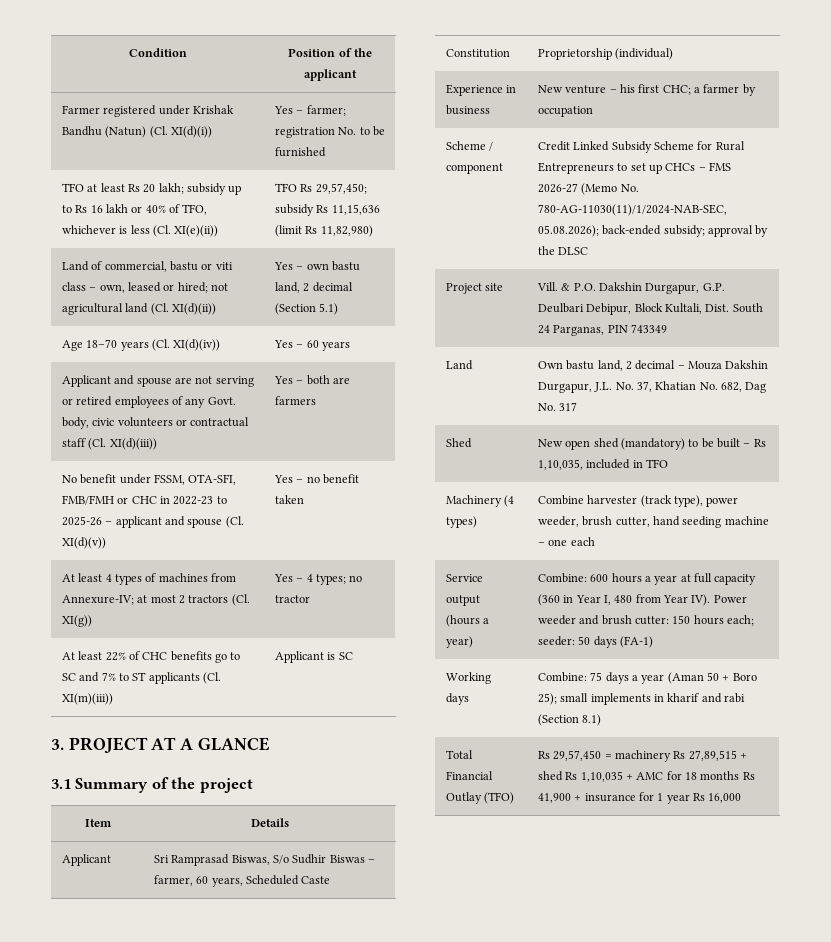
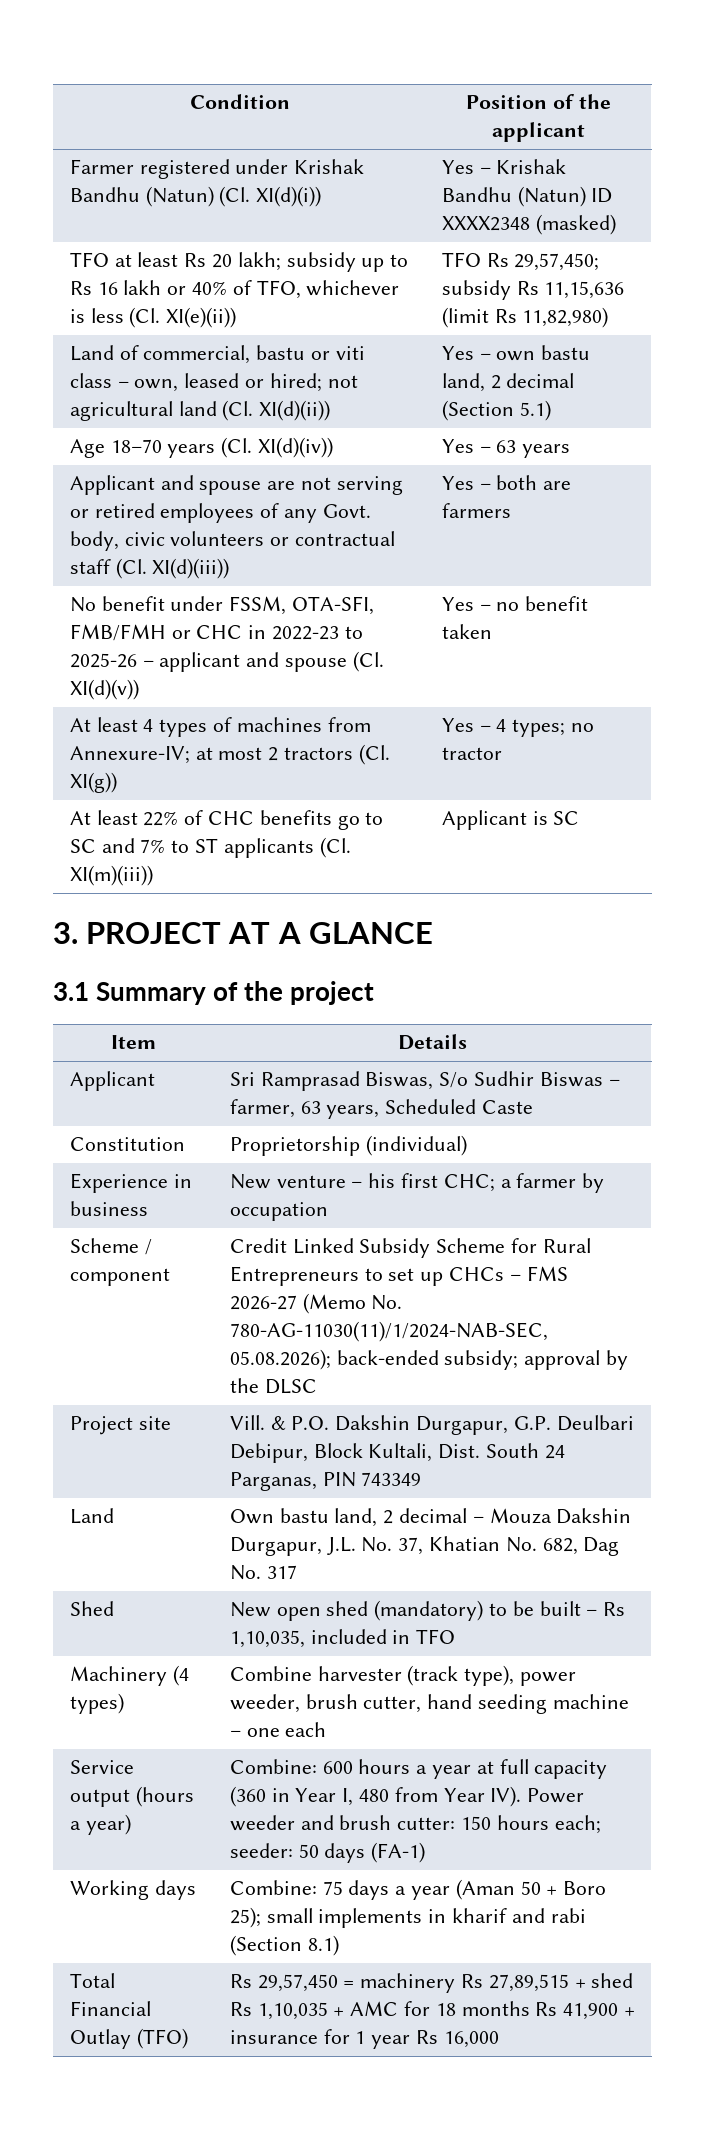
- Farmer registered under Krishak Bandhu (Natun) (Cl. XI(d)(i)) | Yes – farmer; registration No. to be furnished
+ Farmer registered under Krishak Bandhu (Natun) (Cl. XI(d)(i)) | Yes – Krishak Bandhu (Natun) ID XXXX2348 (masked)
- Age 18–70 years (Cl. XI(d)(iv)) | Yes – 60 years
+ Age 18–70 years (Cl. XI(d)(iv)) | Yes – 63 years
- Applicant | Sri Ramprasad Biswas, S/o Sudhir Biswas – farmer, 60 years, Scheduled Caste
+ Applicant | Sri Ramprasad Biswas, S/o Sudhir Biswas – farmer, 63 years, Scheduled Caste

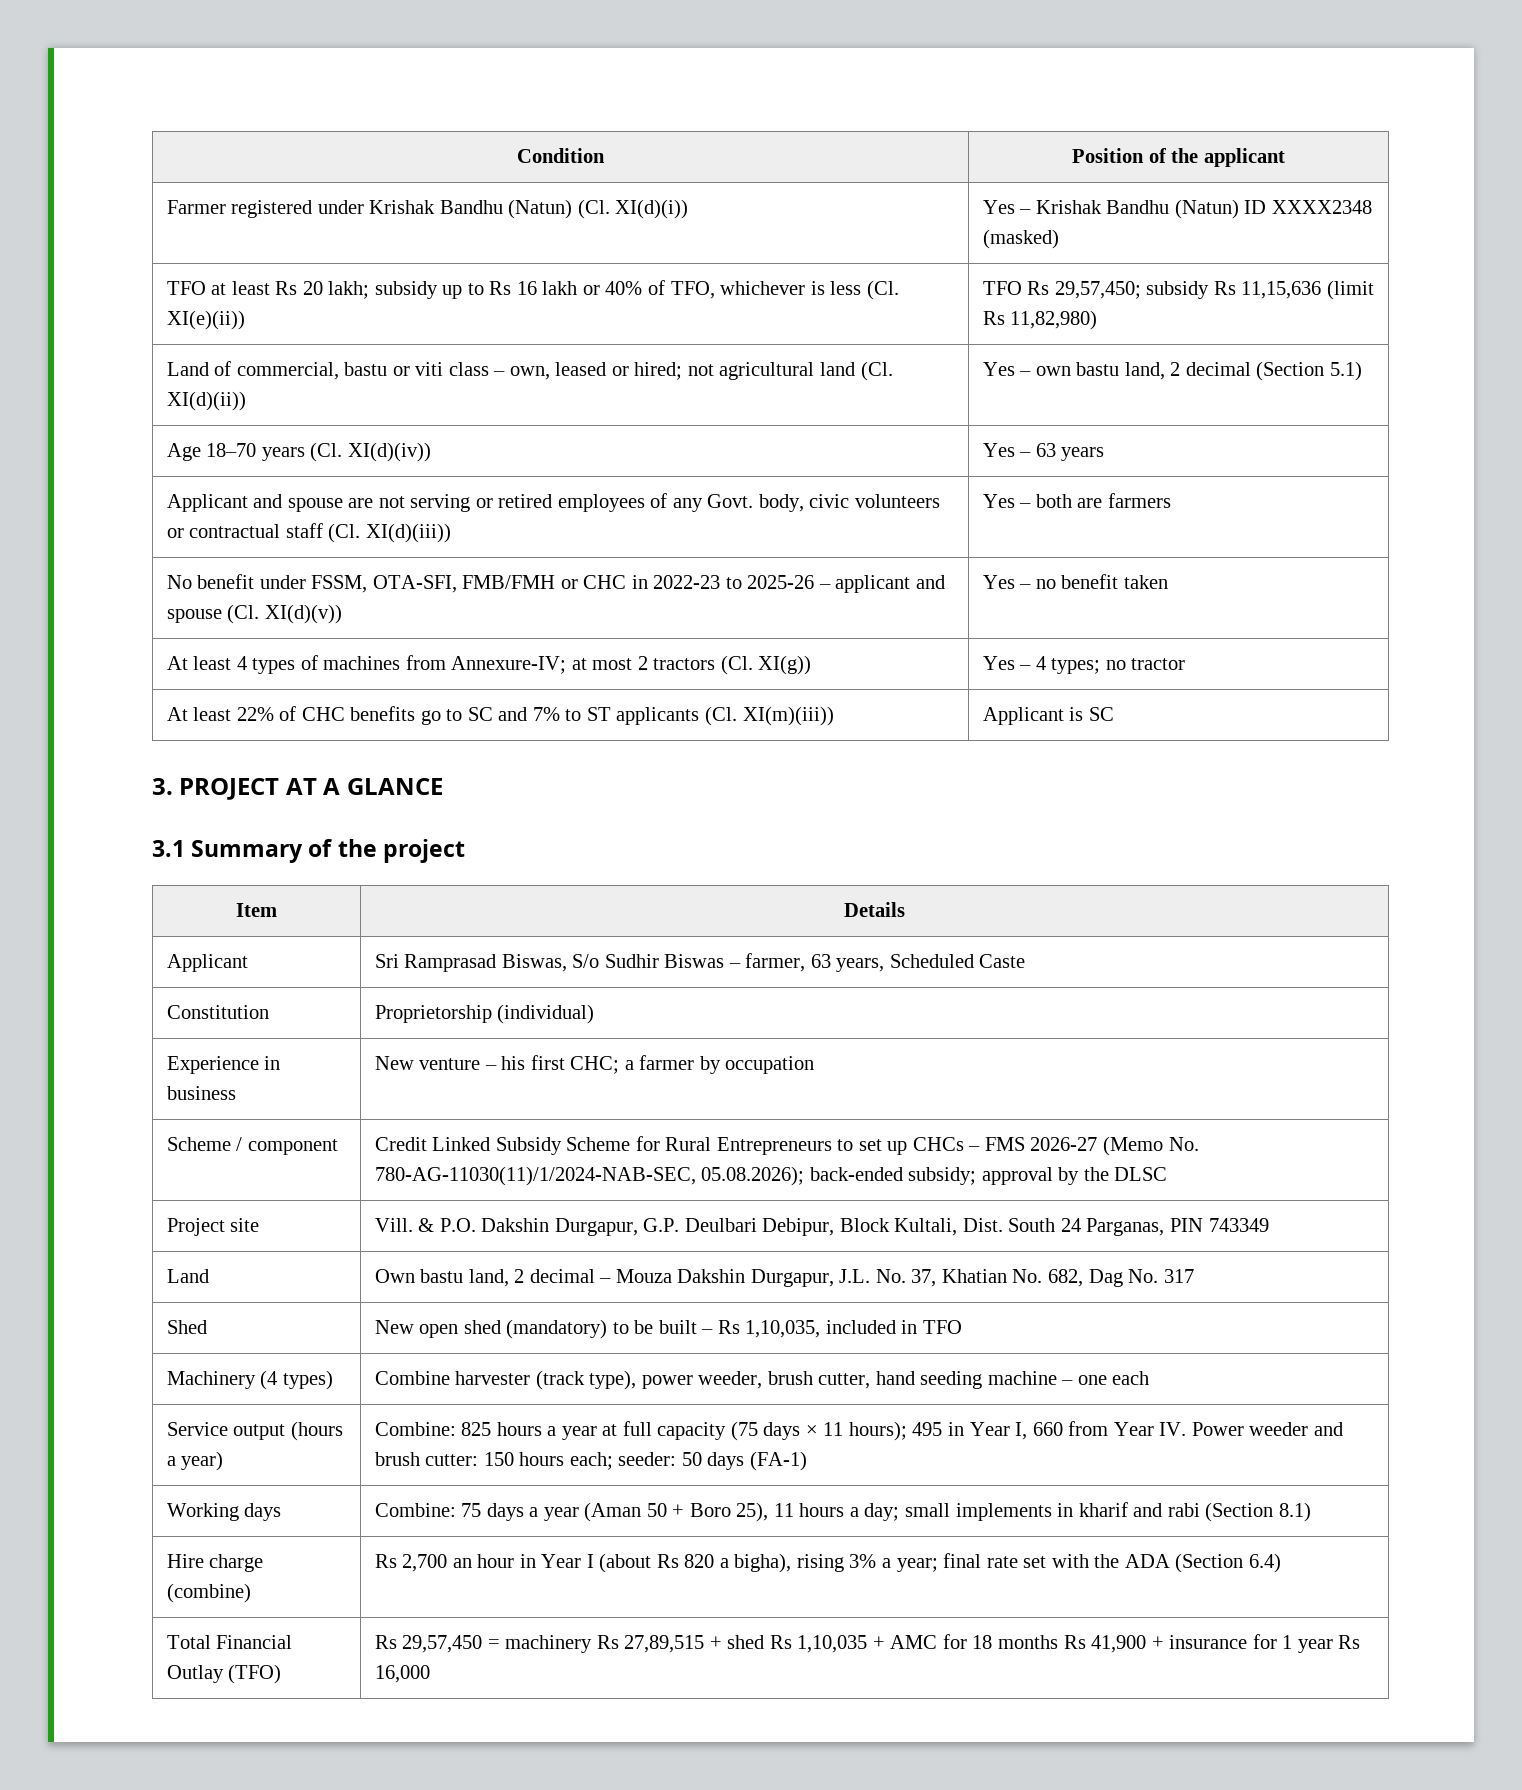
- Service output (hours a year) | Combine: 600 hours a year at full capacity (360 in Year I, 480 from Year IV). Power weeder and brush cutter: 150 hours each; seeder: 50 days (FA-1)
+ Service output (hours a year) | Combine: 825 hours a year at full capacity (75 days × 11 hours); 495 in Year I, 660 from Year IV. Power weeder and brush cutter: 150 hours each; seeder: 50 days (FA-1)
- Working days | Combine: 75 days a year (Aman 50 + Boro 25); small implements in kharif and rabi (Section 8.1)
+ Working days | Combine: 75 days a year (Aman 50 + Boro 25), 11 hours a day; small implements in kharif and rabi (Section 8.1)
+ Hire charge (combine) | Rs 2,700 an hour in Year I (about Rs 820 a bigha), rising 3% a year; final rate set with the ADA (Section 6.4)

